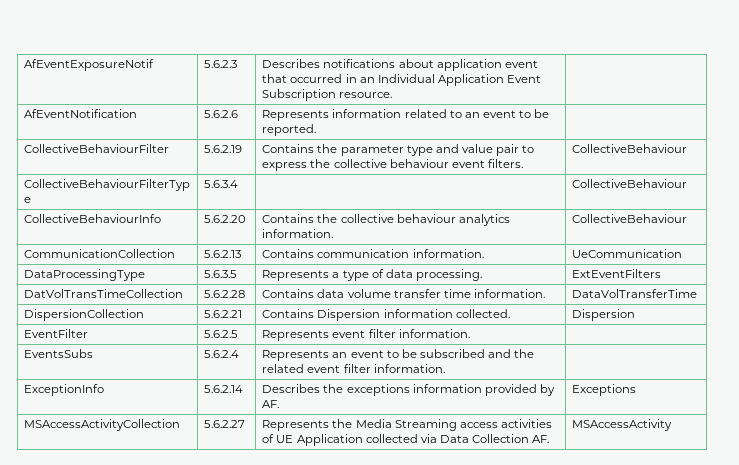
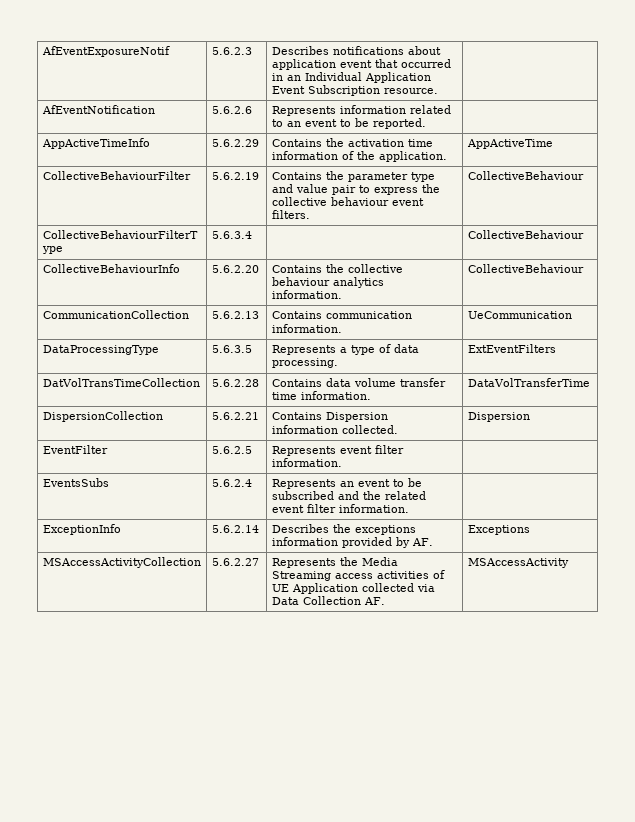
+ AppActiveTimeInfo | 5.6.2.29 | Contains the activation time information of the application. | AppActiveTime

